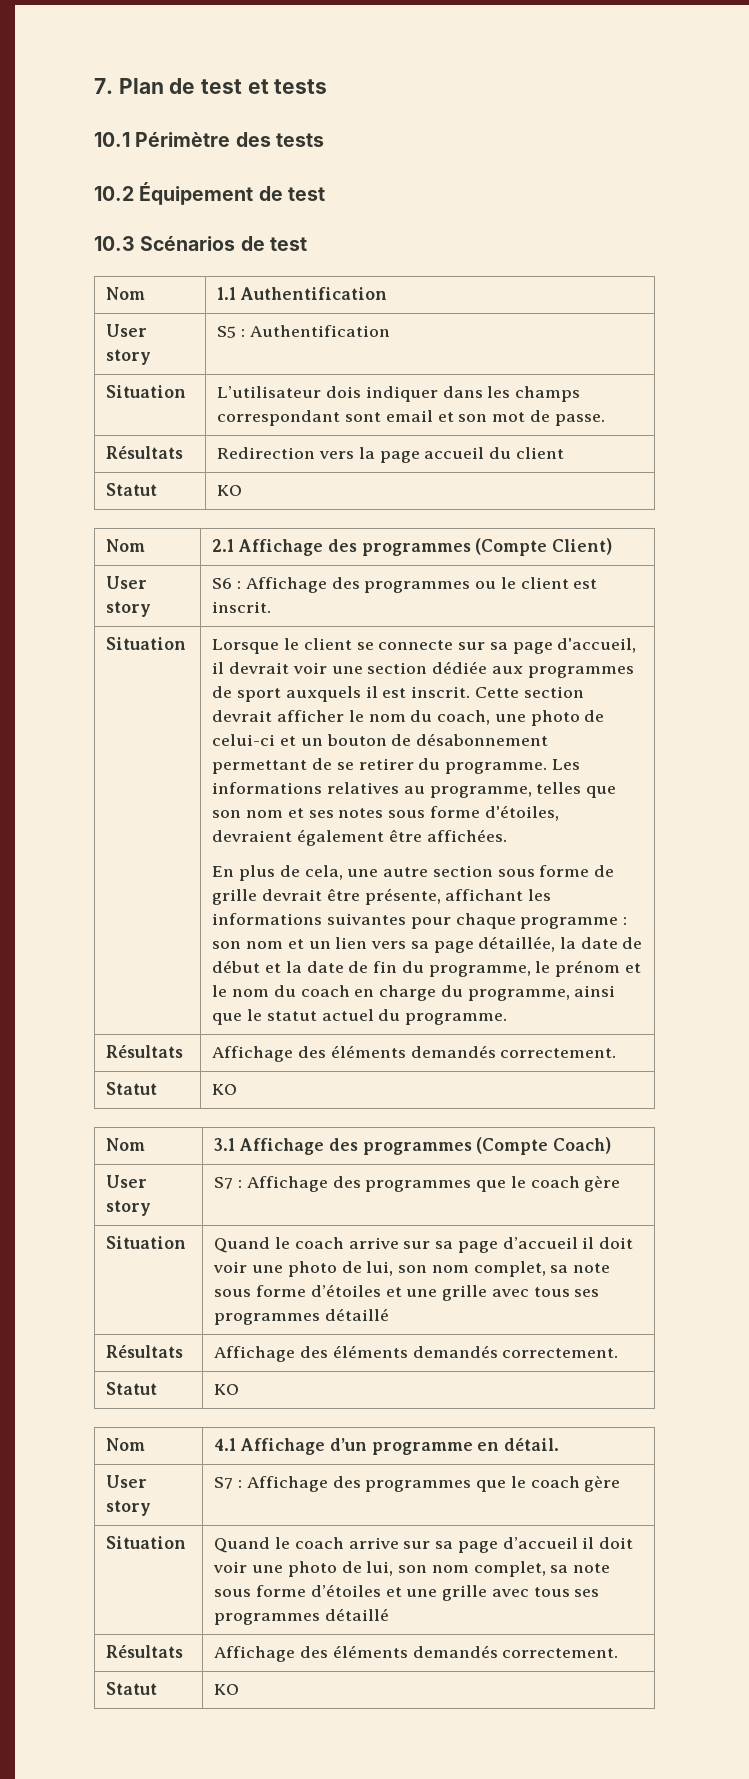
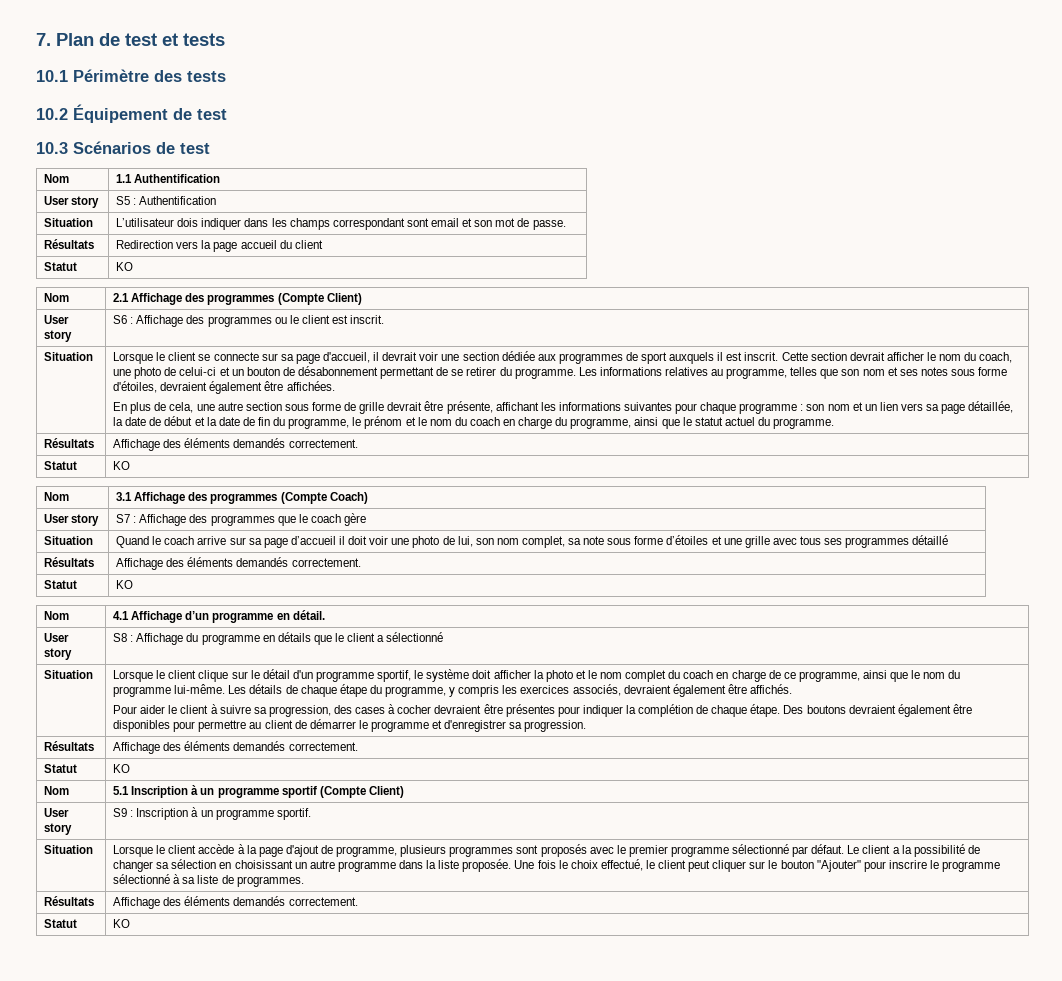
  Nom | 4.1 Affichage d’un programme en détail.
- User story | S7 : Affichage des programmes que le coach gère
- Situation | Quand le coach arrive sur sa page d’accueil il doit voir une photo de lui, son nom complet, sa note sous forme d’étoiles et une grille avec tous ses programmes détaillé
+ User story | S8 : Affichage du programme en détails que le client a sélectionné
+ Situation | Lorsque le client clique sur le détail d'un programme sportif, le système doit afficher la photo et le nom complet du coach en charge de ce programme, ainsi que le nom du programme lui-même. Les détails de chaque étape du programme, y compris les exercices associés, devraient également être affichés.
+ Pour aider le client à suivre sa progression, des cases à cocher devraient être présentes pour indiquer la complétion de chaque étape. Des boutons devraient également être disponibles pour permettre au client de démarrer le programme et d'enregistrer sa progression.
+ Résultats | Affichage des éléments demandés correctement.
+ Statut | KO
+ Nom | 5.1 Inscription à un programme sportif (Compte Client)
+ User story | S9 : Inscription à un programme sportif.
+ Situation | Lorsque le client accède à la page d'ajout de programme, plusieurs programmes sont proposés avec le premier programme sélectionné par défaut. Le client a la possibilité de changer sa sélection en choisissant un autre programme dans la liste proposée. Une fois le choix effectué, le client peut cliquer sur le bouton "Ajouter" pour inscrire le programme sélectionné à sa liste de programmes.

